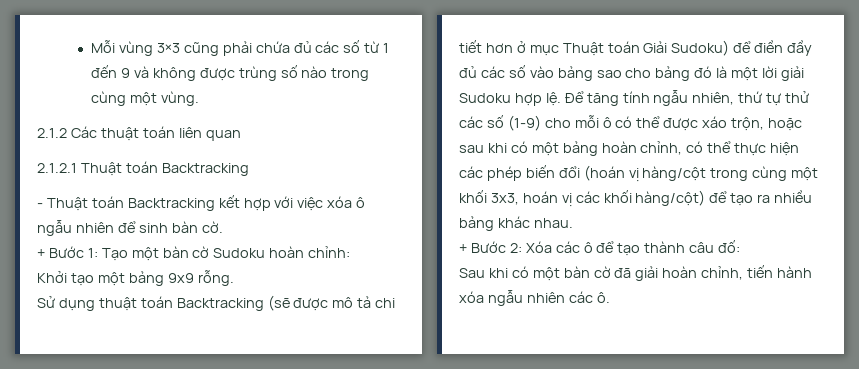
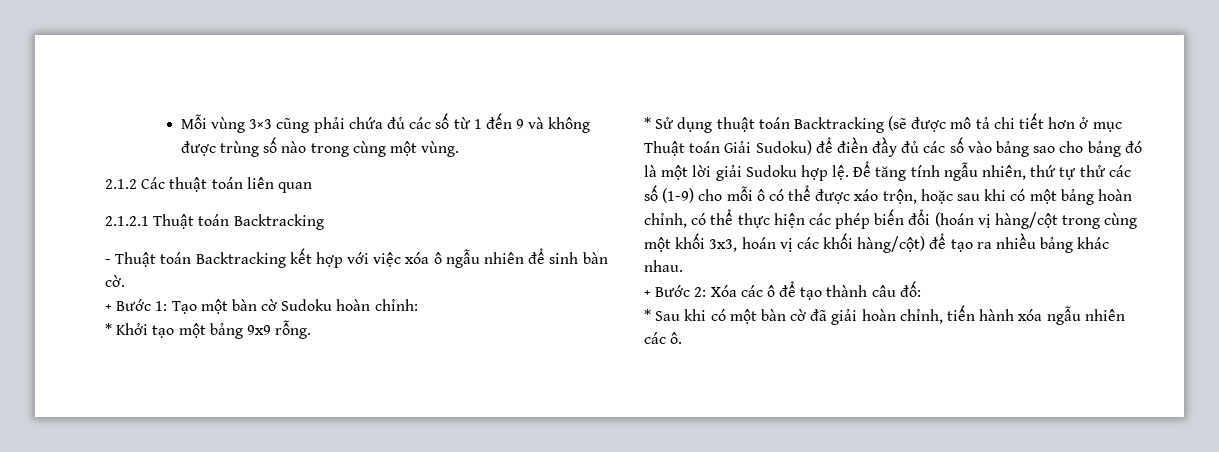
- Khởi tạo một bảng 9x9 rỗng.
+ * Khởi tạo một bảng 9x9 rỗng.
- Sử dụng thuật toán Backtracking (sẽ được mô tả chi tiết hơn ở mục Thuật toán Giải Sudoku) để điền đầy đủ các số vào bảng sao cho bảng đó là một lời giải Sudoku hợp lệ.
+ * Sử dụng thuật toán Backtracking (sẽ được mô tả chi tiết hơn ở mục Thuật toán Giải Sudoku) để điền đầy đủ các số vào bảng sao cho bảng đó là một lời giải Sudoku hợp lệ.
- Sau khi có một bàn cờ đã giải hoàn chỉnh, tiến hành xóa ngẫu nhiên các ô.
+ * Sau khi có một bàn cờ đã giải hoàn chỉnh, tiến hành xóa ngẫu nhiên các ô.

